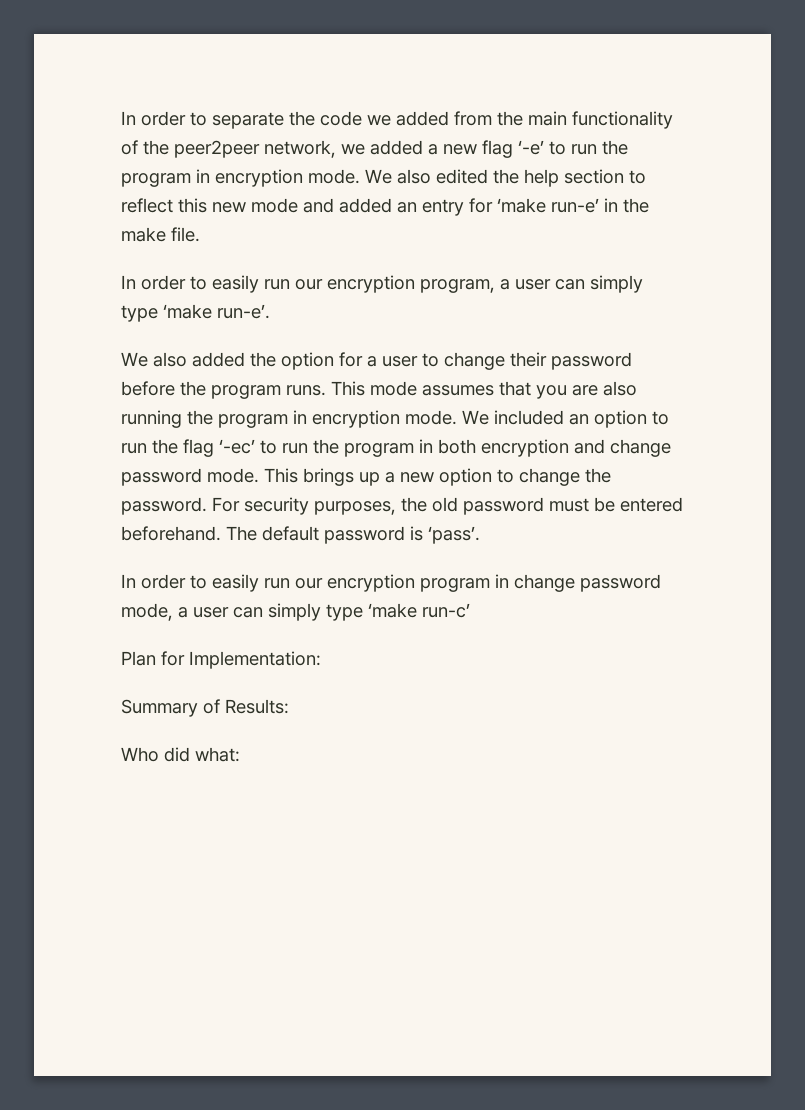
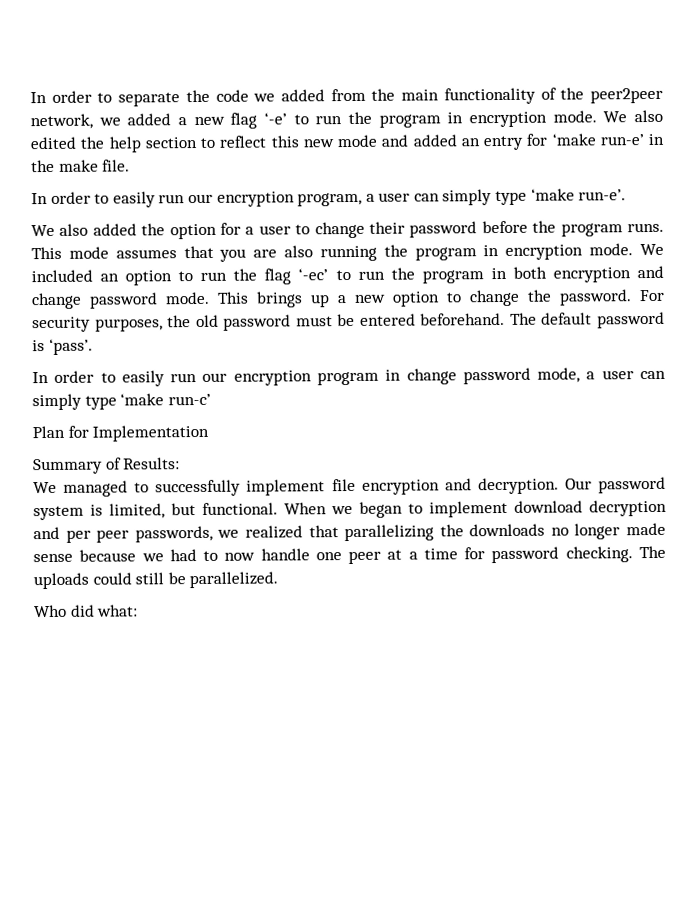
- Plan for Implementation:
+ Plan for Implementation
+ We managed to successfully implement file encryption and decryption. Our password system is limited, but functional. When we began to implement download decryption and per peer passwords, we realized that parallelizing the downloads no longer made sense because we had to now handle one peer at a time for password checking. The uploads could still be parallelized.

